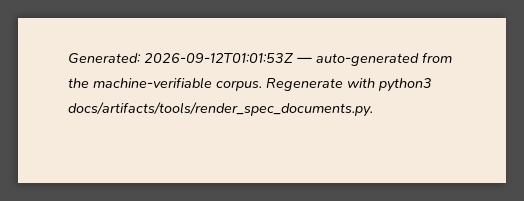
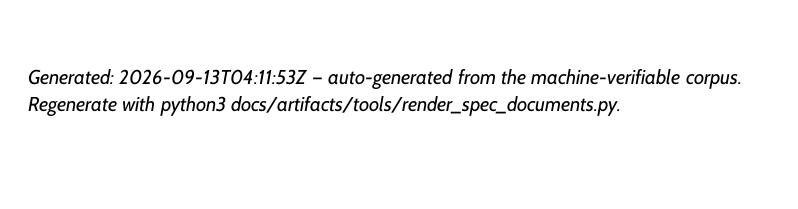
- Generated: 2026-09-12T01:01:53Z — auto-generated from the machine-verifiable corpus.
+ Generated: 2026-09-13T04:11:53Z — auto-generated from the machine-verifiable corpus.

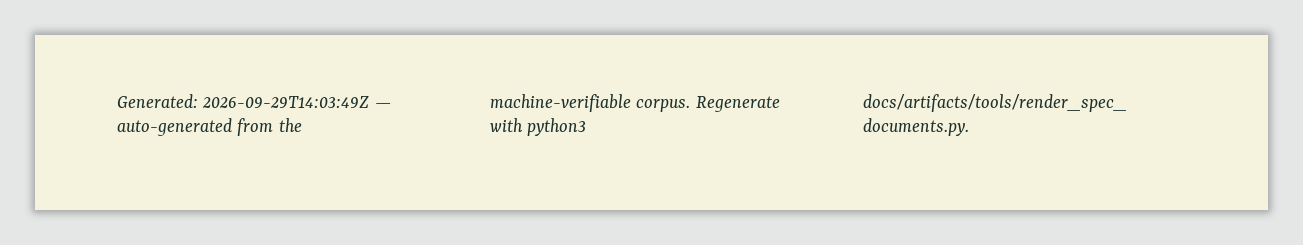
- Generated: 2026-09-13T04:11:53Z — auto-generated from the machine-verifiable corpus.
+ Generated: 2026-09-29T14:03:49Z — auto-generated from the machine-verifiable corpus.

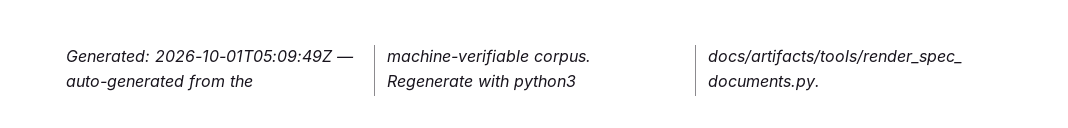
- Generated: 2026-09-29T14:03:49Z — auto-generated from the machine-verifiable corpus.
+ Generated: 2026-10-01T05:09:49Z — auto-generated from the machine-verifiable corpus.

